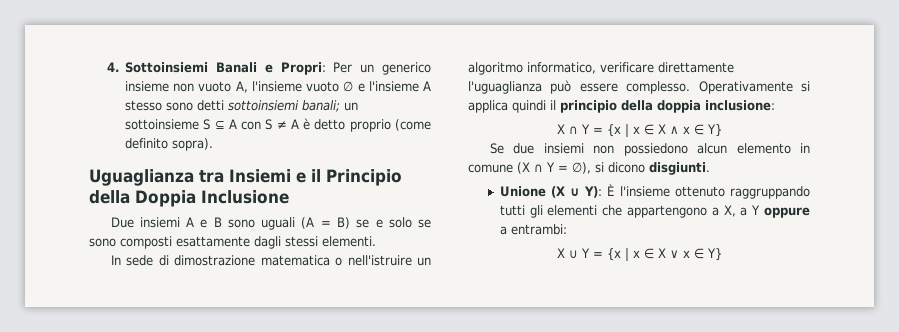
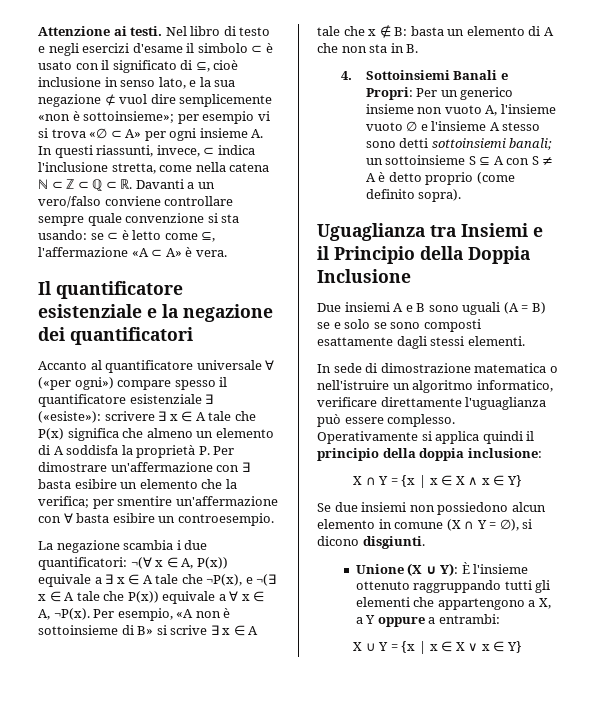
+ Attenzione ai testi. Nel libro di testo e negli esercizi d'esame il simbolo ⊂ è usato con il significato di ⊆, cioè inclusione in senso lato, e la sua negazione ⊄ vuol dire semplicemente «non è sottoinsieme»; per esempio vi si trova «∅ ⊂ A» per ogni insieme A. In questi riassunti, invece, ⊂ indica l'inclusione stretta, come nella catena ℕ ⊂ ℤ ⊂ ℚ ⊂ ℝ. Davanti a un vero/falso conviene controllare sempre quale convenzione si sta usando: se ⊂ è letto come ⊆, l'affermazione «A ⊂ A» è vera.
+ Il quantificatore esistenziale e la negazione dei quantificatori
+ Accanto al quantificatore universale ∀ («per ogni») compare spesso il quantificatore esistenziale ∃ («esiste»): scrivere ∃ x ∈ A tale che P(x) significa che almeno un elemento di A soddisfa la proprietà P. Per dimostrare un'affermazione con ∃ basta esibire un elemento che la verifica; per smentire un'affermazione con ∀ basta esibire un controesempio.
+ La negazione scambia i due quantificatori: ¬(∀ x ∈ A, P(x)) equivale a ∃ x ∈ A tale che ¬P(x), e ¬(∃ x ∈ A tale che P(x)) equivale a ∀ x ∈ A, ¬P(x). Per esempio, «A non è sottoinsieme di B» si scrive ∃ x ∈ A tale che x ∉ B: basta un elemento di A che non sta in B.

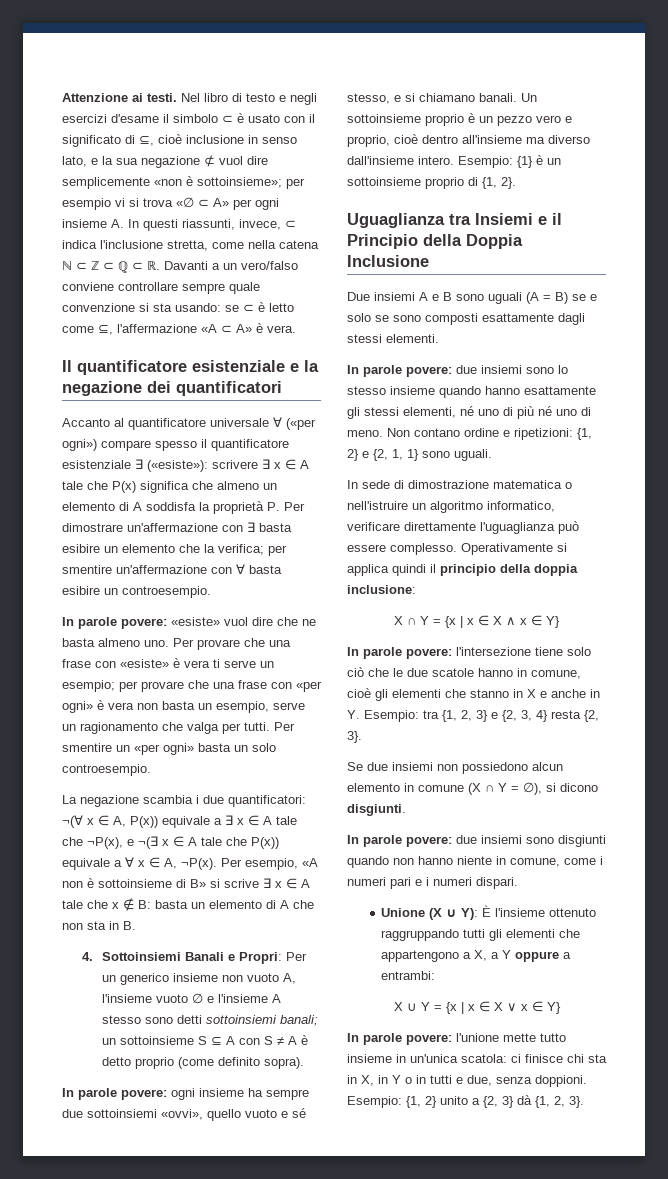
+ In parole povere: «esiste» vuol dire che ne basta almeno uno. Per provare che una frase con «esiste» è vera ti serve un esempio; per provare che una frase con «per ogni» è vera non basta un esempio, serve un ragionamento che valga per tutti. Per smentire un «per ogni» basta un solo controesempio.
+ In parole povere: ogni insieme ha sempre due sottoinsiemi «ovvi», quello vuoto e sé stesso, e si chiamano banali. Un sottoinsieme proprio è un pezzo vero e proprio, cioè dentro all'insieme ma diverso dall'insieme intero. Esempio: {1} è un sottoinsieme proprio di {1, 2}.
+ In parole povere: due insiemi sono lo stesso insieme quando hanno esattamente gli stessi elementi, né uno di più né uno di meno. Non contano ordine e ripetizioni: {1, 2} e {2, 1, 1} sono uguali.
+ In parole povere: l'intersezione tiene solo ciò che le due scatole hanno in comune, cioè gli elementi che stanno in X e anche in Y. Esempio: tra {1, 2, 3} e {2, 3, 4} resta {2, 3}.
+ In parole povere: due insiemi sono disgiunti quando non hanno niente in comune, come i numeri pari e i numeri dispari.
+ In parole povere: l'unione mette tutto insieme in un'unica scatola: ci finisce chi sta in X, in Y o in tutti e due, senza doppioni. Esempio: {1, 2} unito a {2, 3} dà {1, 2, 3}.

